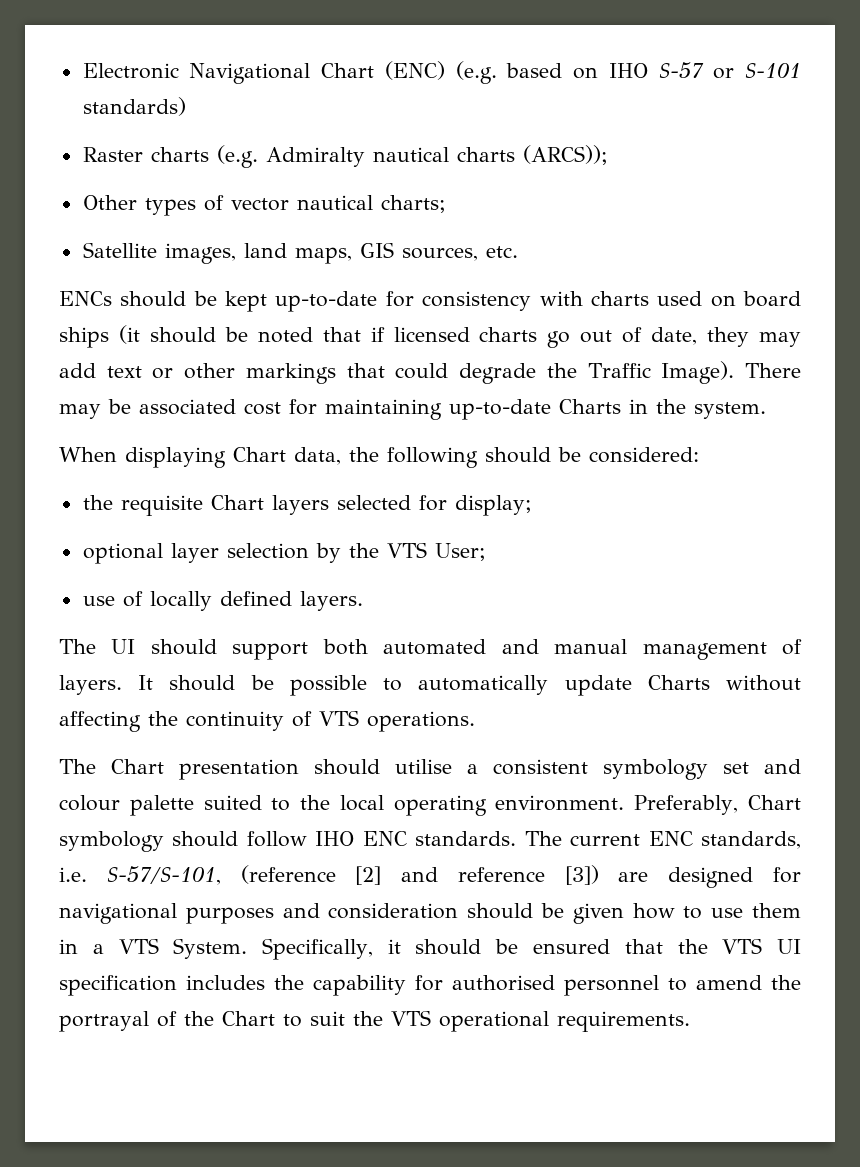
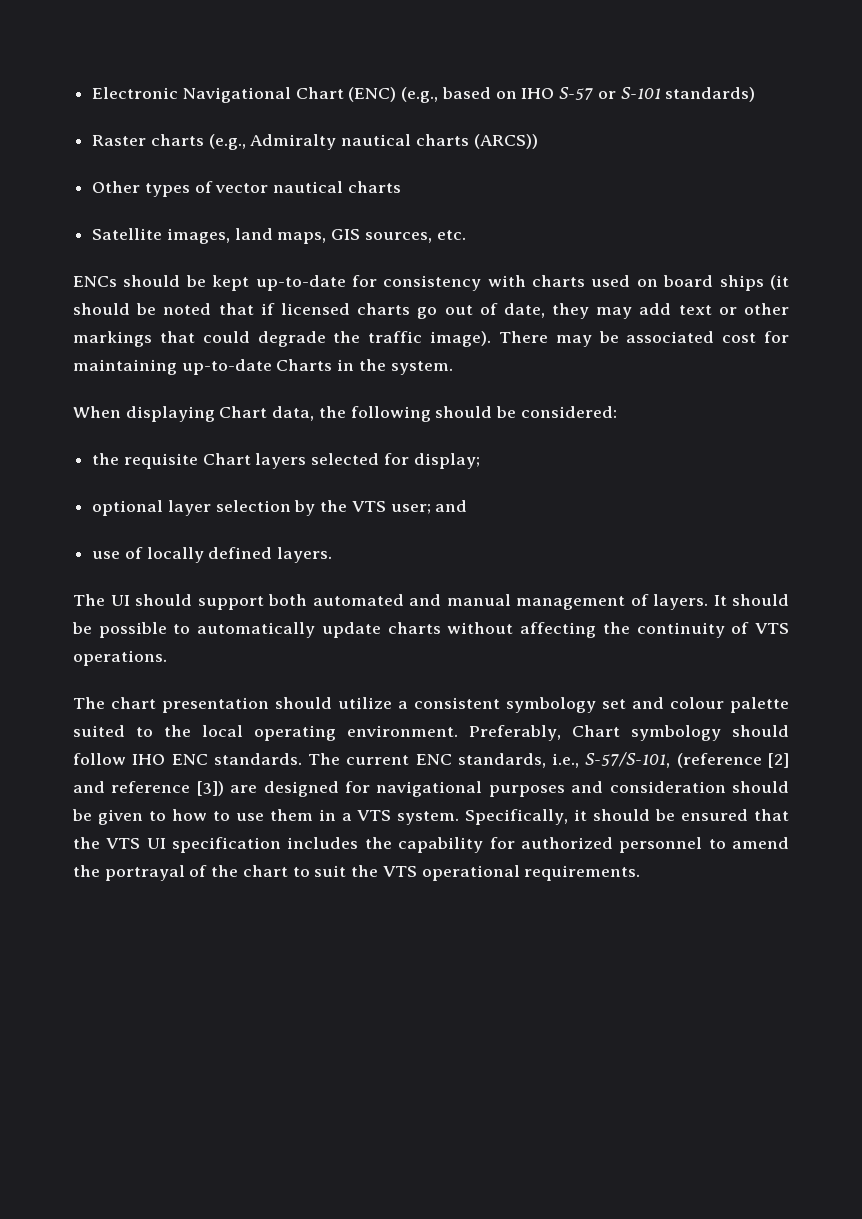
- Electronic Navigational Chart (ENC) (e.g. based on IHO S-57 or S-101 standards)
+ Electronic Navigational Chart (ENC) (e.g., based on IHO S-57 or S-101 standards)
- Raster charts (e.g. Admiralty nautical charts (ARCS));
+ Raster charts (e.g., Admiralty nautical charts (ARCS))
- Other types of vector nautical charts;
+ Other types of vector nautical charts
- ENCs should be kept up-to-date for consistency with charts used on board ships (it should be noted that if licensed charts go out of date, they may add text or other markings that could degrade the Traffic Image).
+ ENCs should be kept up-to-date for consistency with charts used on board ships (it should be noted that if licensed charts go out of date, they may add text or other markings that could degrade the traffic image).
- optional layer selection by the VTS User;
+ optional layer selection by the VTS user; and
- It should be possible to automatically update Charts without affecting the continuity of VTS operations.
+ It should be possible to automatically update charts without affecting the continuity of VTS operations.
- The Chart presentation should utilise a consistent symbology set and colour palette suited to the local operating environment.
+ The chart presentation should utilize a consistent symbology set and colour palette suited to the local operating environment.
- The current ENC standards, i.e. S-57/S-101, (reference [2] and reference [3]) are designed for navigational purposes and consideration should be given how to use them in a VTS System.
+ The current ENC standards, i.e., S-57/S-101, (reference [2] and reference [3]) are designed for navigational purposes and consideration should be given to how to use them in a VTS system.
- Specifically, it should be ensured that the VTS UI specification includes the capability for authorised personnel to amend the portrayal of the Chart to suit the VTS operational requirements.
+ Specifically, it should be ensured that the VTS UI specification includes the capability for authorized personnel to amend the portrayal of the chart to suit the VTS operational requirements.

